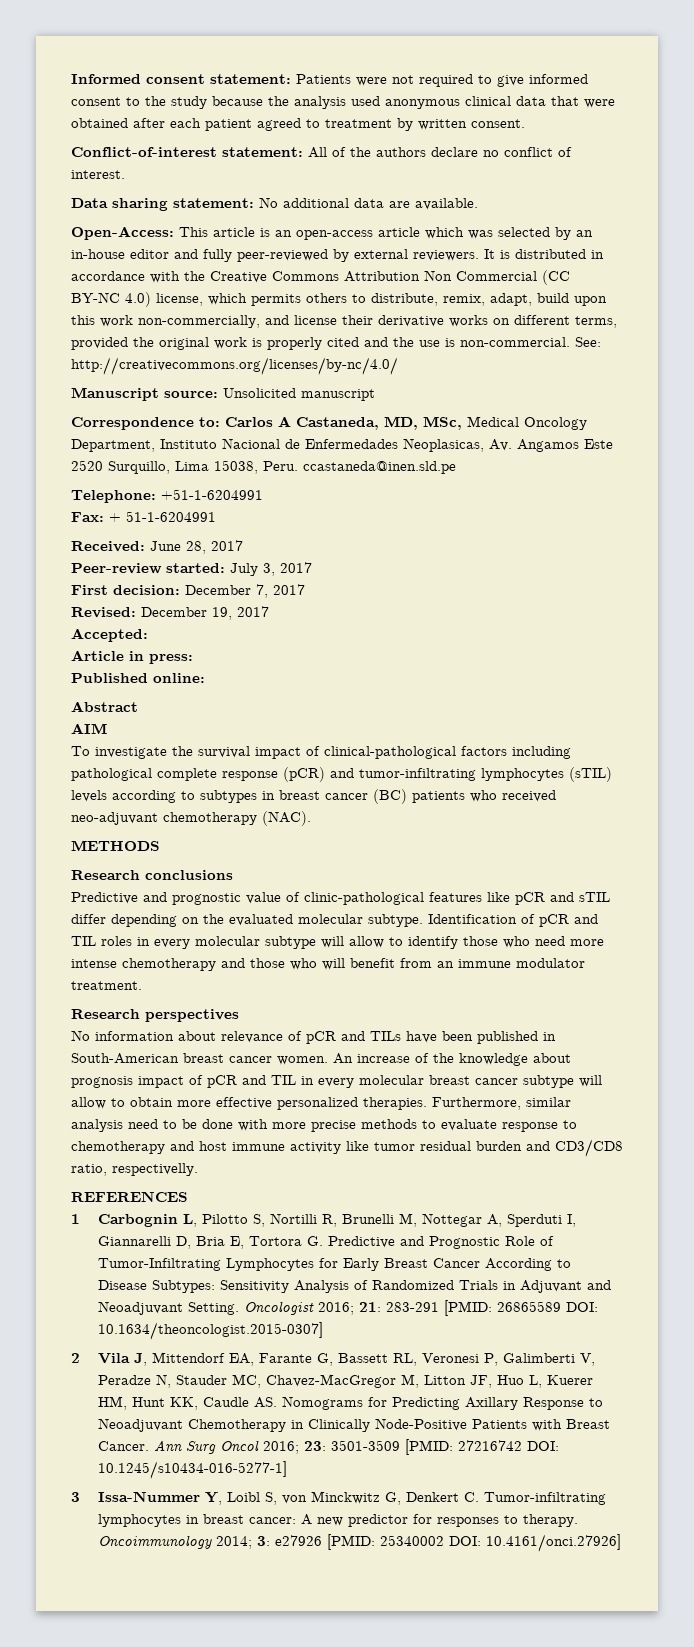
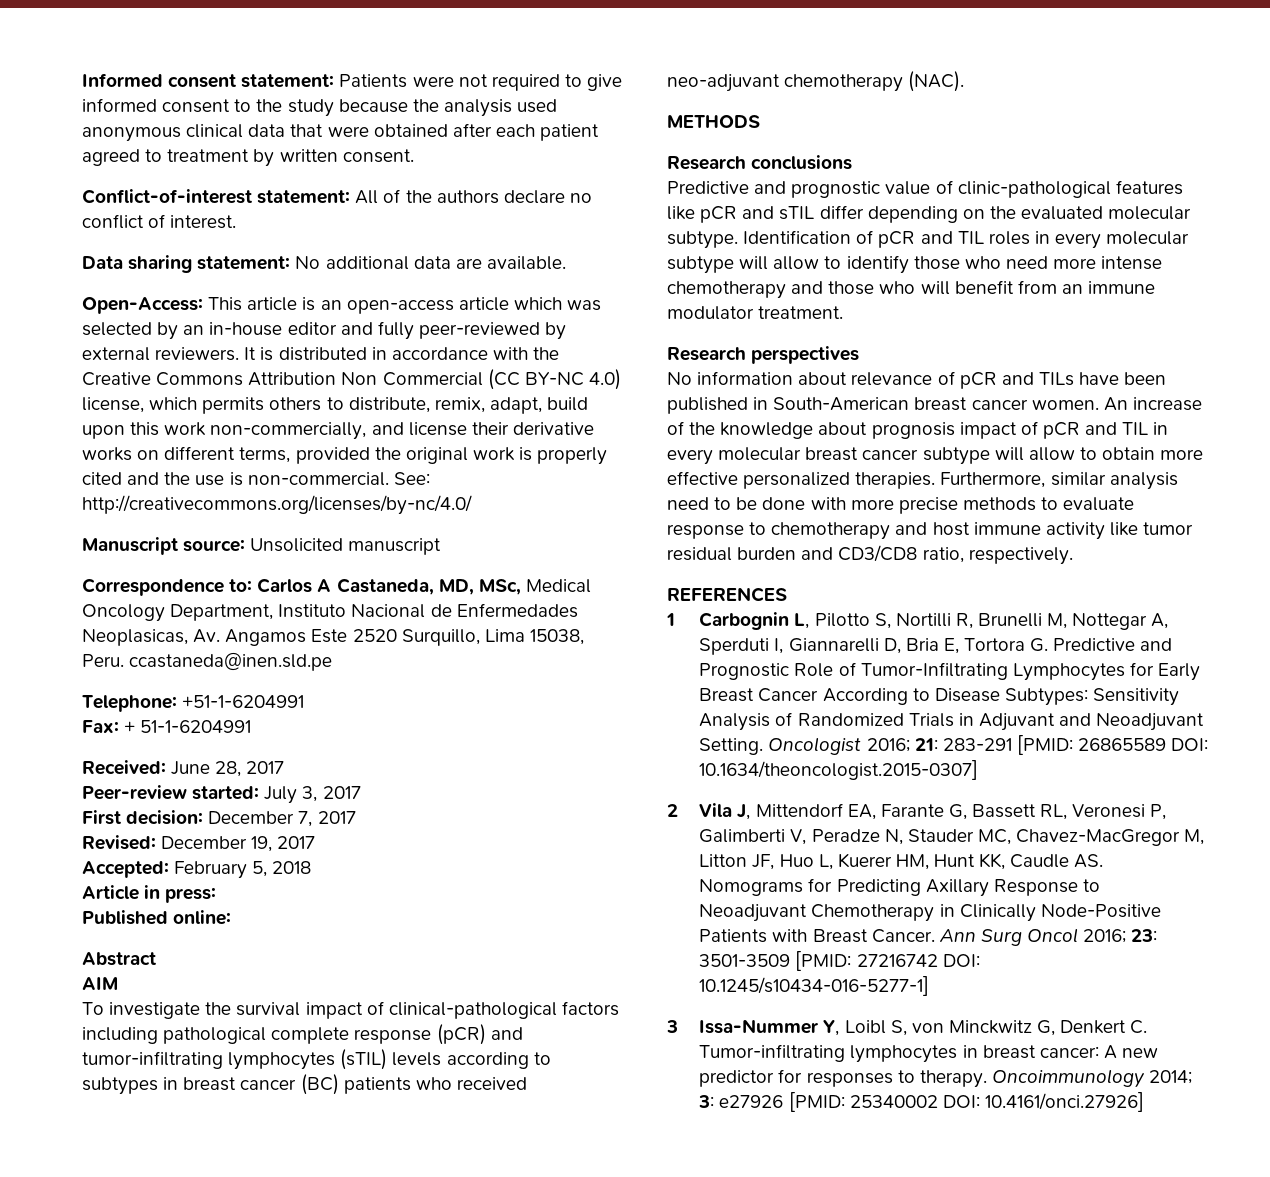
- Accepted:
+ Accepted: February 5, 2018
- Furthermore, similar analysis need to be done with more precise methods to evaluate response to chemotherapy and host immune activity like tumor residual burden and CD3/CD8 ratio, respectivelly.
+ Furthermore, similar analysis need to be done with more precise methods to evaluate response to chemotherapy and host immune activity like tumor residual burden and CD3/CD8 ratio, respectively.

